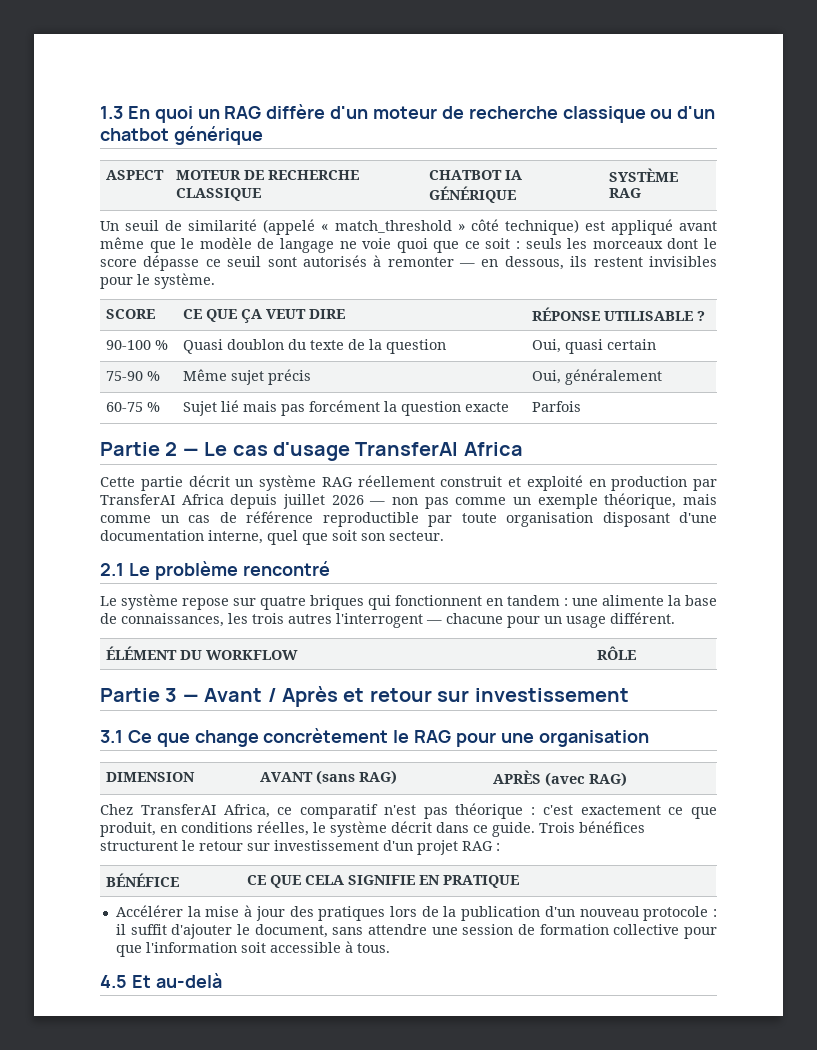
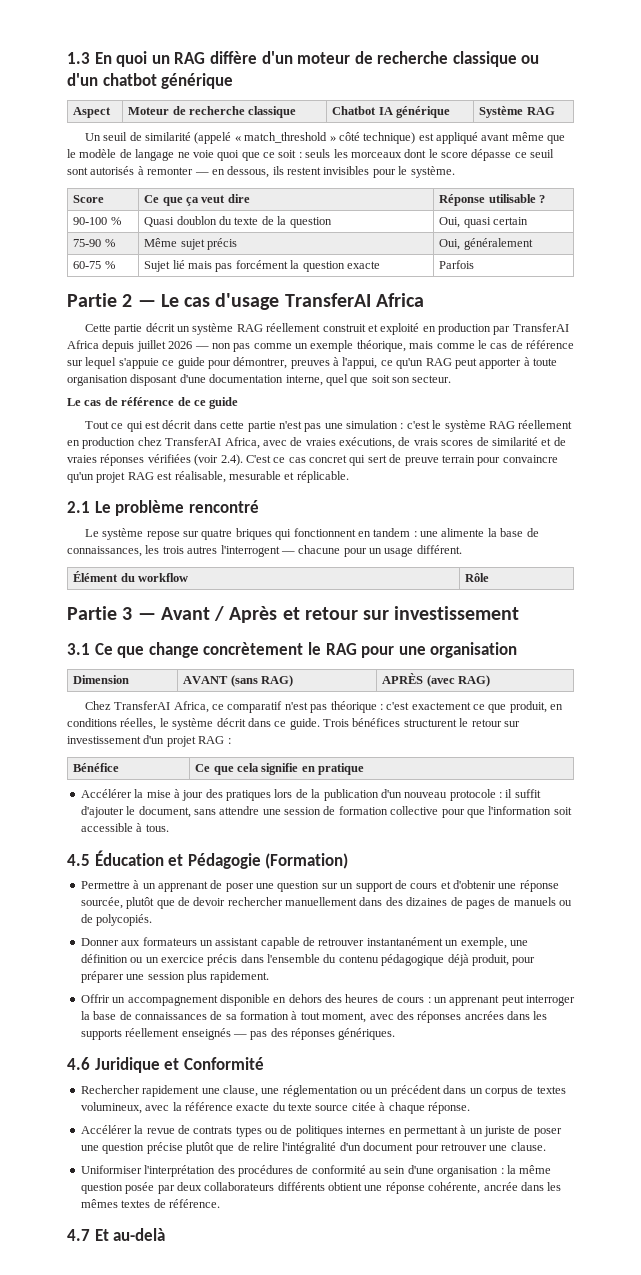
- ASPECT | MOTEUR DE RECHERCHE CLASSIQUE | CHATBOT IA GÉNÉRIQUE | SYSTÈME RAG
+ Aspect | Moteur de recherche classique | Chatbot IA générique | Système RAG
- SCORE | CE QUE ÇA VEUT DIRE | RÉPONSE UTILISABLE ?
+ Score | Ce que ça veut dire | Réponse utilisable ?
- Cette partie décrit un système RAG réellement construit et exploité en production par TransferAI Africa depuis juillet 2026 — non pas comme un exemple théorique, mais comme un cas de référence reproductible par toute organisation disposant d'une documentation interne, quel que soit son secteur.
+ Cette partie décrit un système RAG réellement construit et exploité en production par TransferAI Africa depuis juillet 2026 — non pas comme un exemple théorique, mais comme le cas de référence sur lequel s'appuie ce guide pour démontrer, preuves à l'appui, ce qu'un RAG peut apporter à toute organisation disposant d'une documentation interne, quel que soit son secteur.
+ Le cas de référence de ce guide
+ Tout ce qui est décrit dans cette partie n'est pas une simulation : c'est le système RAG réellement en production chez TransferAI Africa, avec de vraies exécutions, de vrais scores de similarité et de vraies réponses vérifiées (voir 2.4). C'est ce cas concret qui sert de preuve terrain pour convaincre qu'un projet RAG est réalisable, mesurable et réplicable.
- ÉLÉMENT DU WORKFLOW | RÔLE
+ Élément du workflow | Rôle
- DIMENSION | AVANT (sans RAG) | APRÈS (avec RAG)
+ Dimension | AVANT (sans RAG) | APRÈS (avec RAG)
- BÉNÉFICE | CE QUE CELA SIGNIFIE EN PRATIQUE
+ Bénéfice | Ce que cela signifie en pratique
- 4.5 Et au-delà
+ 4.5 Éducation et Pédagogie (Formation)
+ Permettre à un apprenant de poser une question sur un support de cours et d'obtenir une réponse sourcée, plutôt que de devoir rechercher manuellement dans des dizaines de pages de manuels ou de polycopiés.
+ Donner aux formateurs un assistant capable de retrouver instantanément un exemple, une définition ou un exercice précis dans l'ensemble du contenu pédagogique déjà produit, pour préparer une session plus rapidement.
+ Offrir un accompagnement disponible en dehors des heures de cours : un apprenant peut interroger la base de connaissances de sa formation à tout moment, avec des réponses ancrées dans les supports réellement enseignés — pas des réponses génériques.
+ 4.6 Juridique et Conformité
+ Rechercher rapidement une clause, une réglementation ou un précédent dans un corpus de textes volumineux, avec la référence exacte du texte source citée à chaque réponse.
+ Accélérer la revue de contrats types ou de politiques internes en permettant à un juriste de poser une question précise plutôt que de relire l'intégralité d'un document pour retrouver une clause.
+ Uniformiser l'interprétation des procédures de conformité au sein d'une organisation : la même question posée par deux collaborateurs différents obtient une réponse cohérente, ancrée dans les mêmes textes de référence.
+ 4.7 Et au-delà

